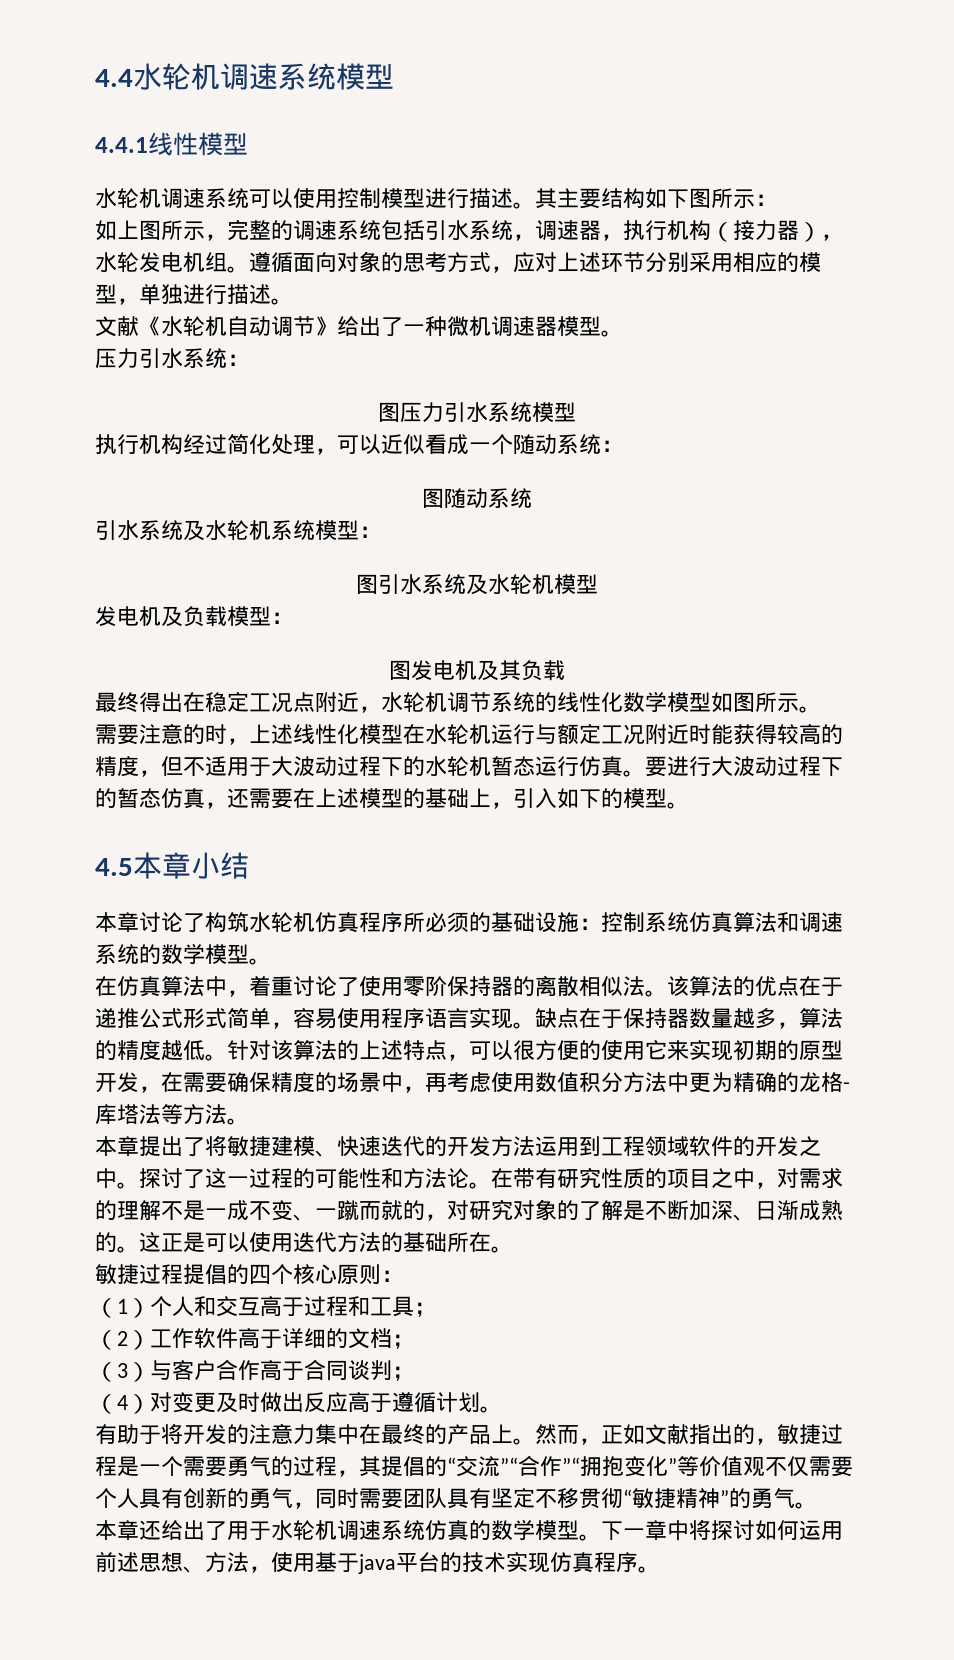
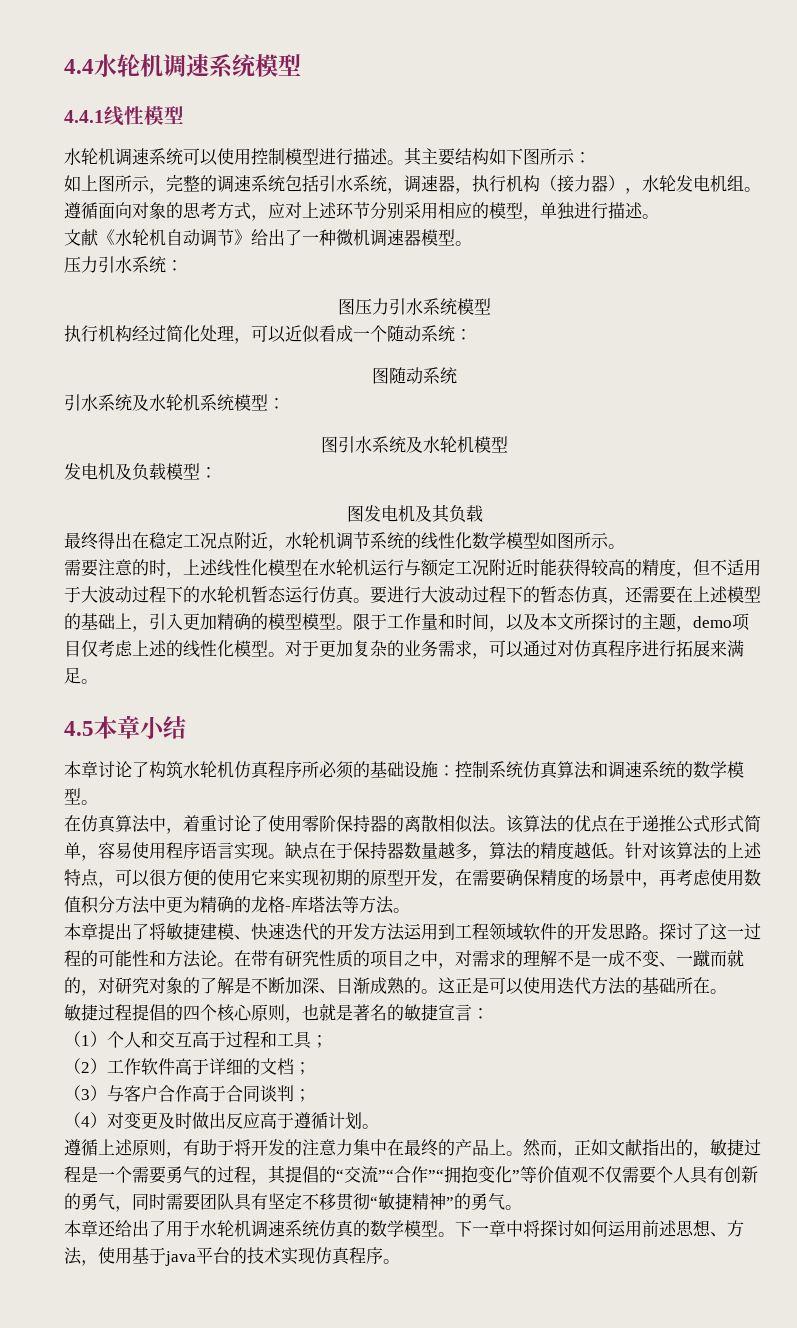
- 要进行大波动过程下的暂态仿真，还需要在上述模型的基础上，引入如下的模型。
+ 要进行大波动过程下的暂态仿真，还需要在上述模型的基础上，引入更加精确的模型模型。限于工作量和时间，以及本文所探讨的主题，demo项目仅考虑上述的线性化模型。对于更加复杂的业务需求，可以通过对仿真程序进行拓展来满足。
- 本章提出了将敏捷建模、快速迭代的开发方法运用到工程领域软件的开发之中。
+ 本章提出了将敏捷建模、快速迭代的开发方法运用到工程领域软件的开发思路。
- 敏捷过程提倡的四个核心原则：
+ 敏捷过程提倡的四个核心原则，也就是著名的敏捷宣言：
- 有助于将开发的注意力集中在最终的产品上。
+ 遵循上述原则，有助于将开发的注意力集中在最终的产品上。

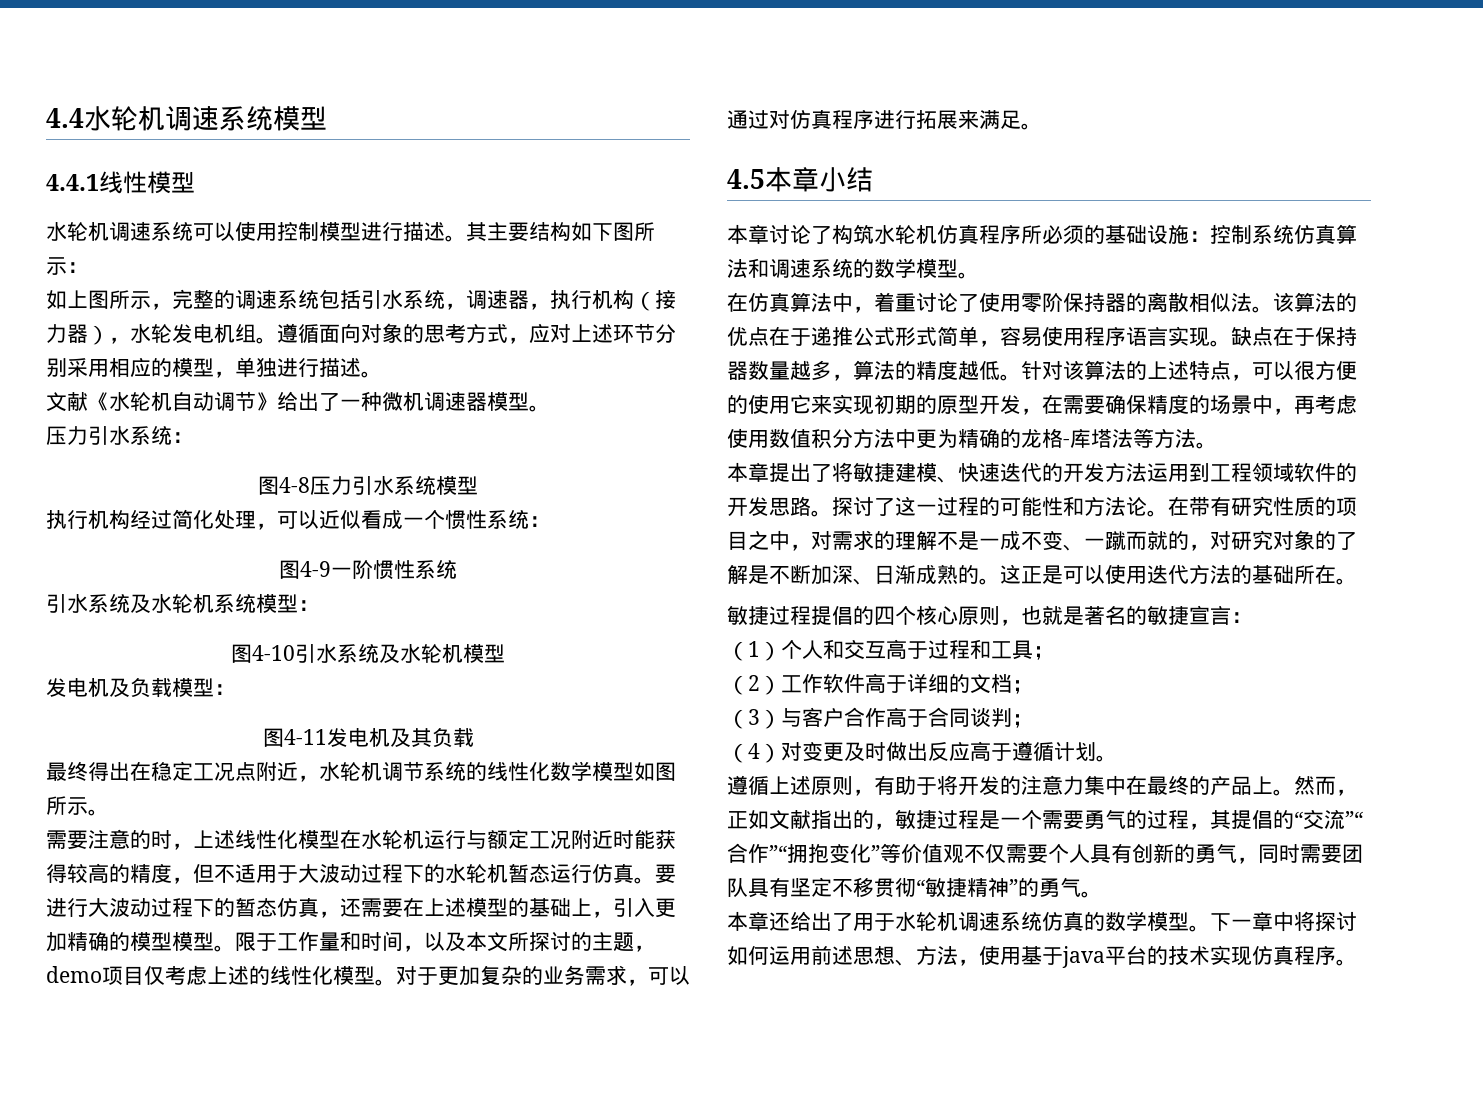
- 图压力引水系统模型
+ 图4-8压力引水系统模型
- 执行机构经过简化处理，可以近似看成一个随动系统：
- 图随动系统
+ 执行机构经过简化处理，可以近似看成一个惯性系统：
+ 图4-9一阶惯性系统
- 图引水系统及水轮机模型
+ 图4-10引水系统及水轮机模型
- 图发电机及其负载
+ 图4-11发电机及其负载

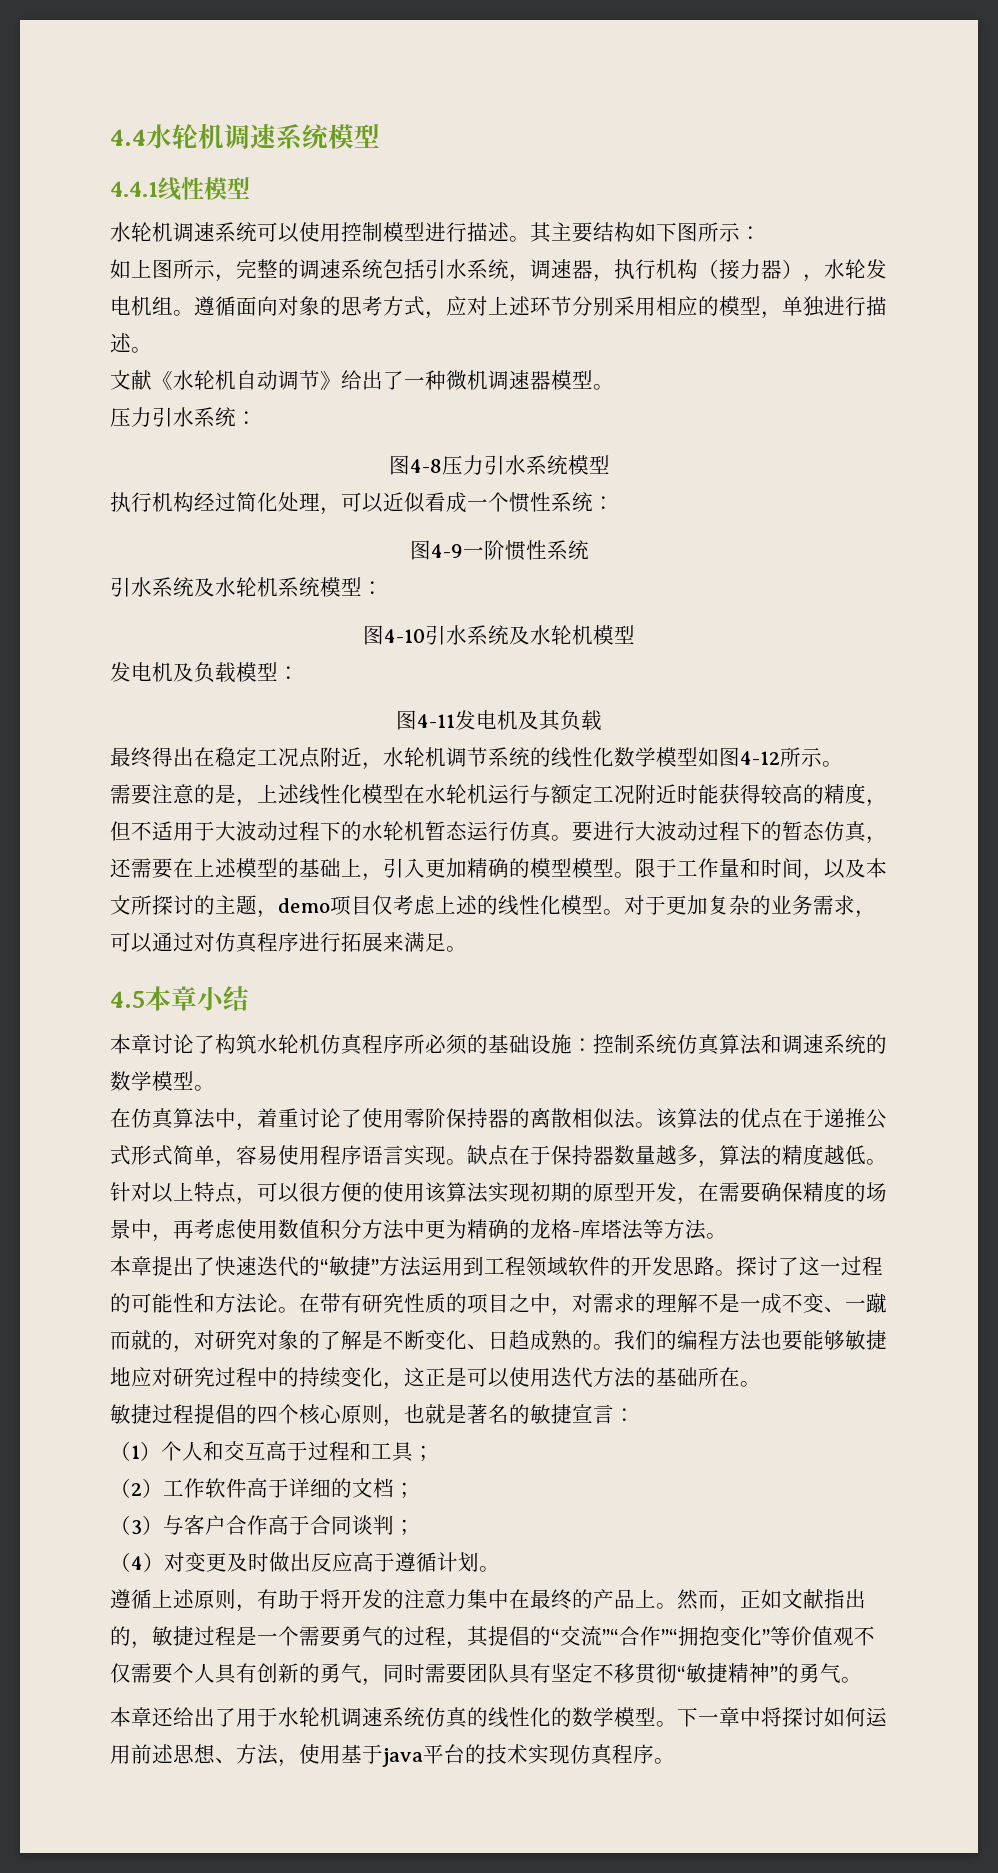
- 最终得出在稳定工况点附近，水轮机调节系统的线性化数学模型如图所示。
+ 最终得出在稳定工况点附近，水轮机调节系统的线性化数学模型如图4-12所示。
- 需要注意的时，上述线性化模型在水轮机运行与额定工况附近时能获得较高的精度，但不适用于大波动过程下的水轮机暂态运行仿真。
+ 需要注意的是，上述线性化模型在水轮机运行与额定工况附近时能获得较高的精度，但不适用于大波动过程下的水轮机暂态运行仿真。
- 针对该算法的上述特点，可以很方便的使用它来实现初期的原型开发，在需要确保精度的场景中，再考虑使用数值积分方法中更为精确的龙格-库塔法等方法。
+ 针对以上特点，可以很方便的使用该算法实现初期的原型开发，在需要确保精度的场景中，再考虑使用数值积分方法中更为精确的龙格-库塔法等方法。
- 本章提出了将敏捷建模、快速迭代的开发方法运用到工程领域软件的开发思路。
+ 本章提出了快速迭代的“敏捷”方法运用到工程领域软件的开发思路。
- 在带有研究性质的项目之中，对需求的理解不是一成不变、一蹴而就的，对研究对象的了解是不断加深、日渐成熟的。这正是可以使用迭代方法的基础所在。
+ 在带有研究性质的项目之中，对需求的理解不是一成不变、一蹴而就的，对研究对象的了解是不断变化、日趋成熟的。我们的编程方法也要能够敏捷地应对研究过程中的持续变化，这正是可以使用迭代方法的基础所在。
- 本章还给出了用于水轮机调速系统仿真的数学模型。
+ 本章还给出了用于水轮机调速系统仿真的线性化的数学模型。

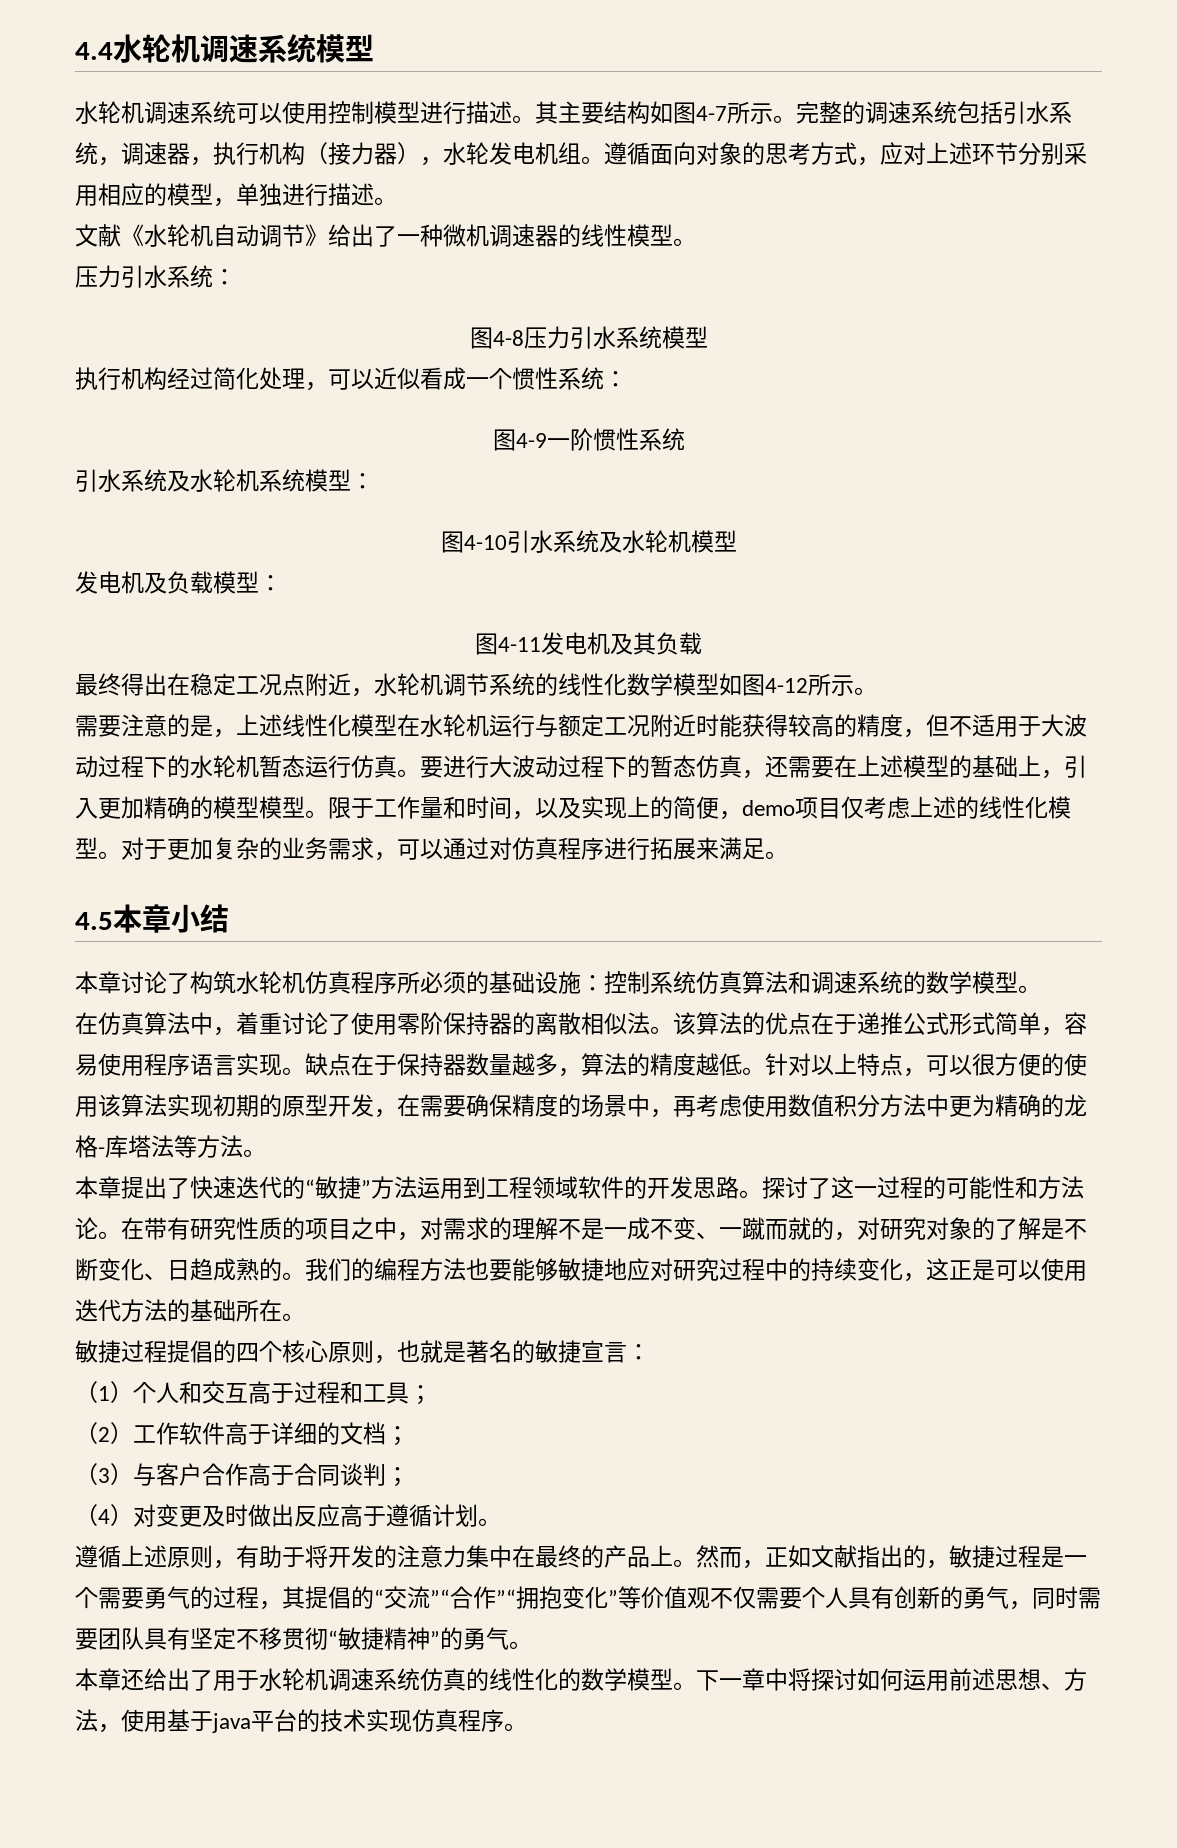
- 4.4.1线性模型
- 其主要结构如下图所示：
- 如上图所示，完整的调速系统包括引水系统，调速器，执行机构（接力器），水轮发电机组。
+ 其主要结构如图4-7所示。完整的调速系统包括引水系统，调速器，执行机构（接力器），水轮发电机组。
- 文献《水轮机自动调节》给出了一种微机调速器模型。
+ 文献《水轮机自动调节》给出了一种微机调速器的线性模型。
- 限于工作量和时间，以及本文所探讨的主题，demo项目仅考虑上述的线性化模型。
+ 限于工作量和时间，以及实现上的简便，demo项目仅考虑上述的线性化模型。

